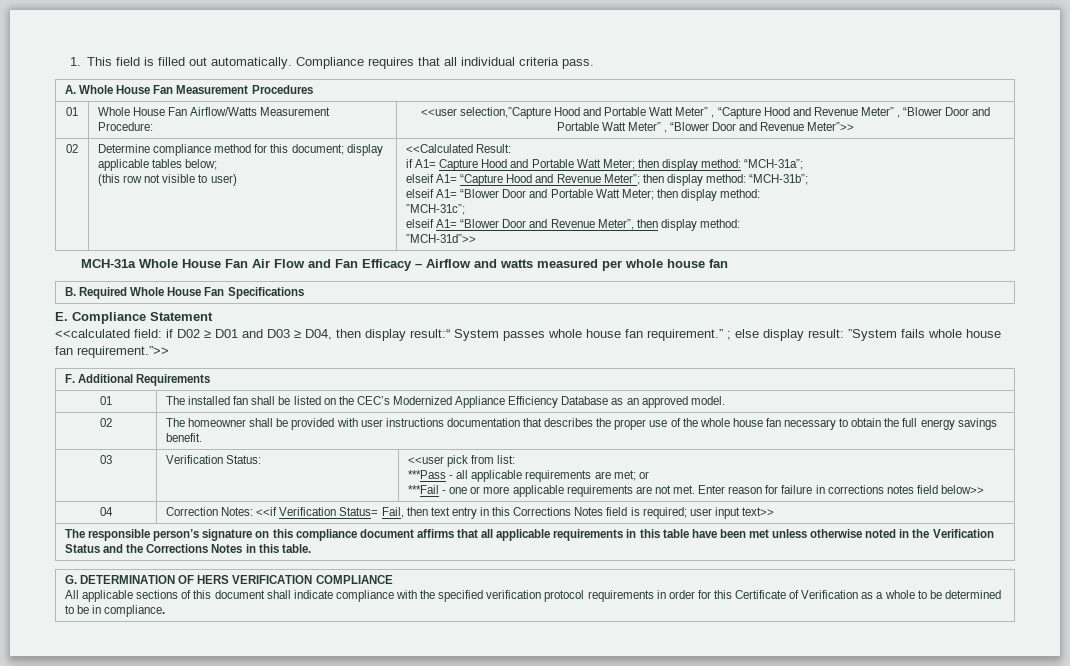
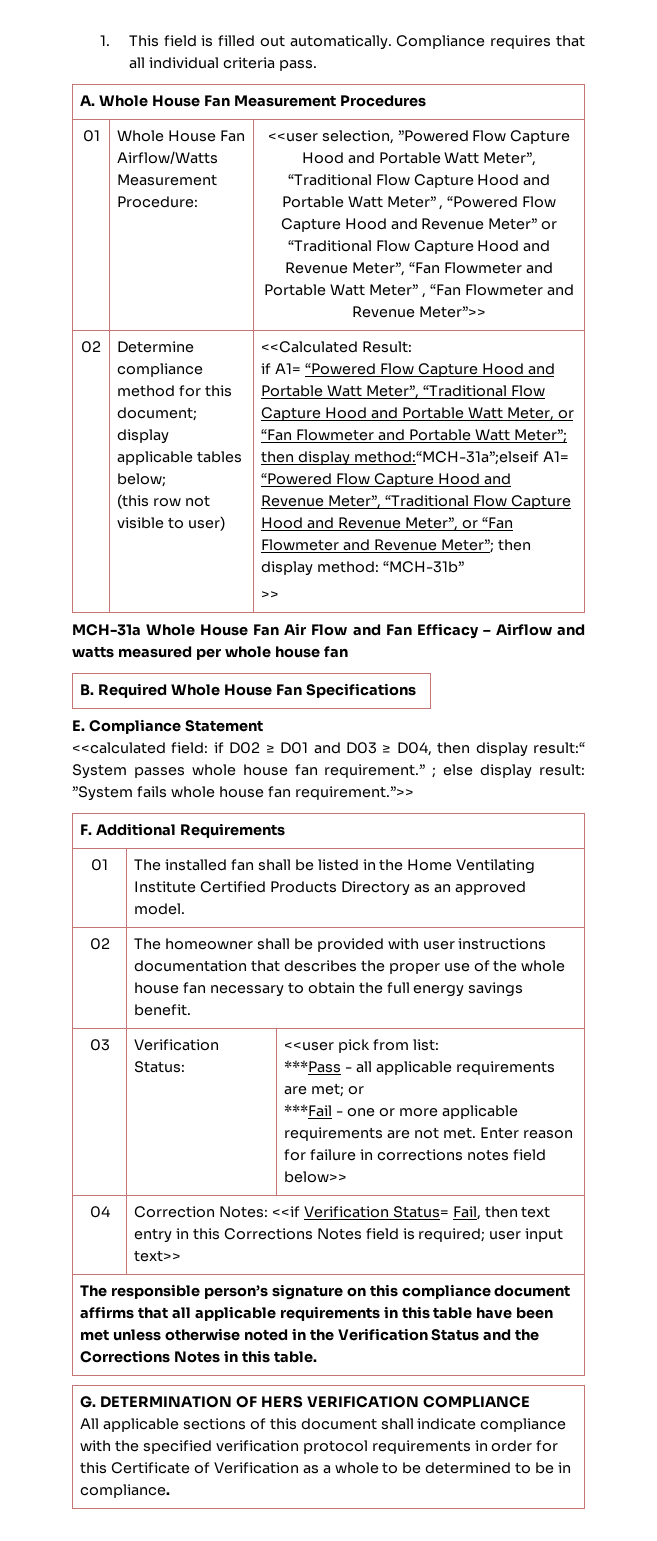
- <<user selection,”Capture Hood and Portable Watt Meter” , “Capture Hood and Revenue Meter” , “Blower Door and Portable Watt Meter” , “Blower Door and Revenue Meter”>>
+ <<user selection, ”Powered Flow Capture Hood and Portable Watt Meter”, “Traditional Flow Capture Hood and Portable Watt Meter” , “Powered Flow Capture Hood and Revenue Meter” or “Traditional Flow Capture Hood and Revenue Meter”, “Fan Flowmeter and Portable Watt Meter” , “Fan Flowmeter and Revenue Meter”>>
- if A1= Capture Hood and Portable Watt Meter; then display method: “MCH-31a”;
- elseif A1= “Capture Hood and Revenue Meter”; then display method: “MCH-31b”;
- elseif A1= “Blower Door and Portable Watt Meter; then display method:
- ”MCH-31c”;
- elseif A1= “Blower Door and Revenue Meter”, then display method:
- ”MCH-31d”>>
+ if A1= “Powered Flow Capture Hood and Portable Watt Meter”, “Traditional Flow Capture Hood and Portable Watt Meter, or “Fan Flowmeter and Portable Watt Meter”; then display method:“MCH-31a”;elseif A1= “Powered Flow Capture Hood and Revenue Meter”, “Traditional Flow Capture Hood and Revenue Meter”, or “Fan Flowmeter and Revenue Meter”; then display method: “MCH-31b”
+ >>
- 01 | The installed fan shall be listed on the CEC’s Modernized Appliance Efficiency Database as an approved model.
+ 01 | The installed fan shall be listed in the Home Ventilating Institute Certified Products Directory as an approved model.

